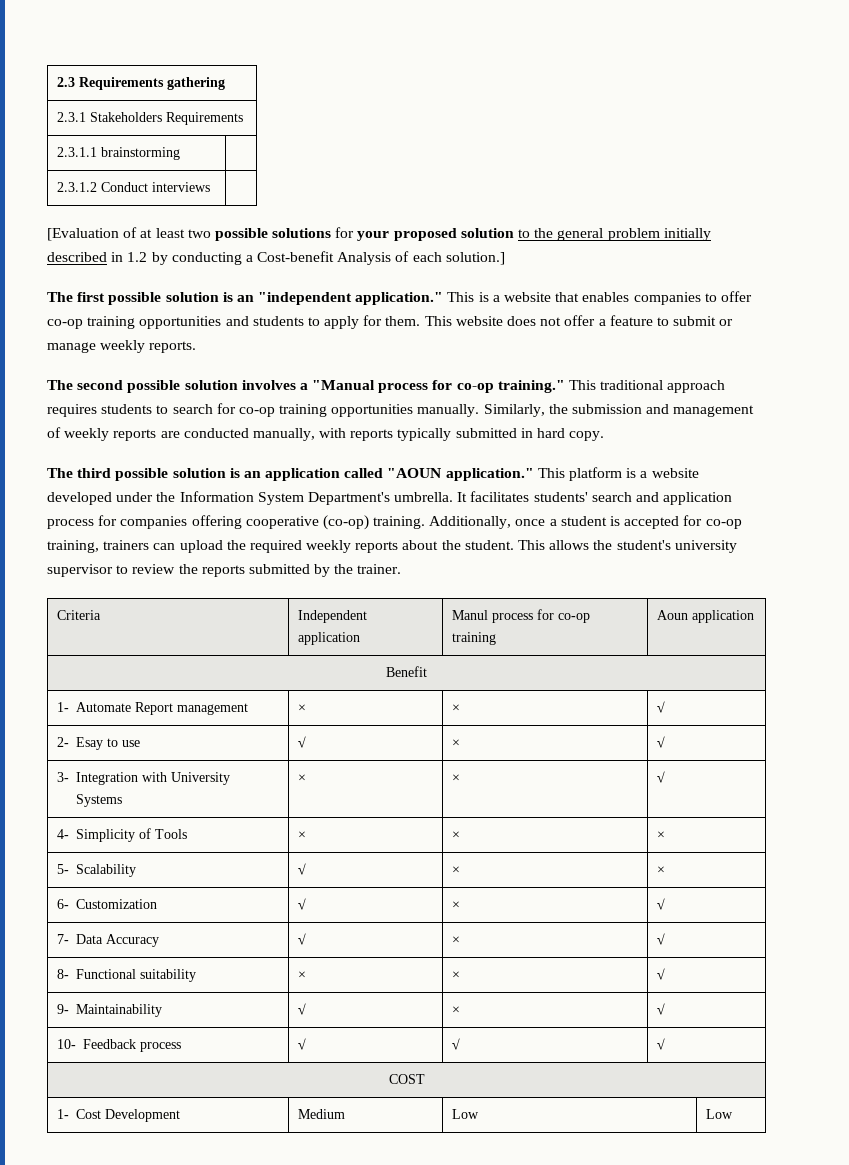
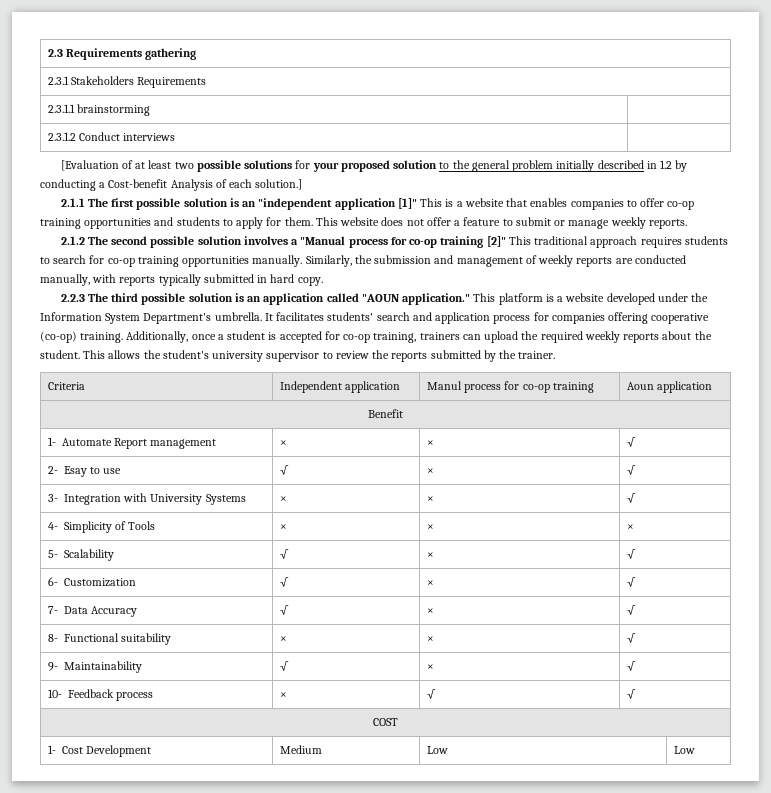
- The first possible solution is an "independent application." This is a website that enables companies to offer co-op training opportunities and students to apply for them.
+ 2.1.1 The first possible solution is an "independent application [1]" This is a website that enables companies to offer co-op training opportunities and students to apply for them.
- The second possible solution involves a "Manual process for co-op training." This traditional approach requires students to search for co-op training opportunities manually.
+ 2.1.2 The second possible solution involves a "Manual process for co-op training [2]" This traditional approach requires students to search for co-op training opportunities manually.
- The third possible solution is an application called "AOUN application."
+ 2.2.3 The third possible solution is an application called "AOUN application."
- 5- Scalability | √ | × | ×
+ 5- Scalability | √ | × | √
- 10- Feedback process | √ | √ | √
+ 10- Feedback process | × | √ | √

